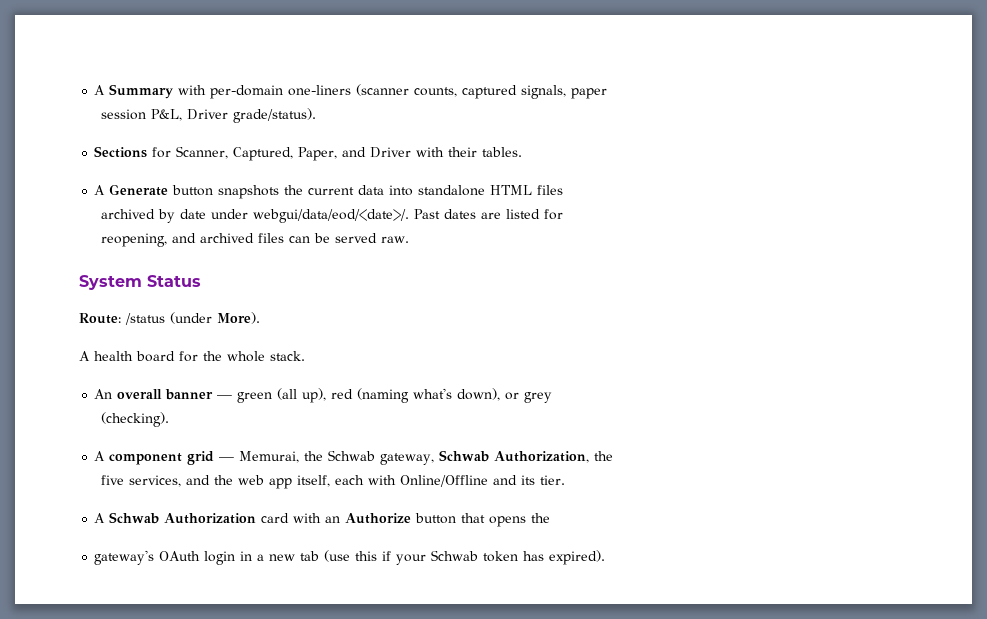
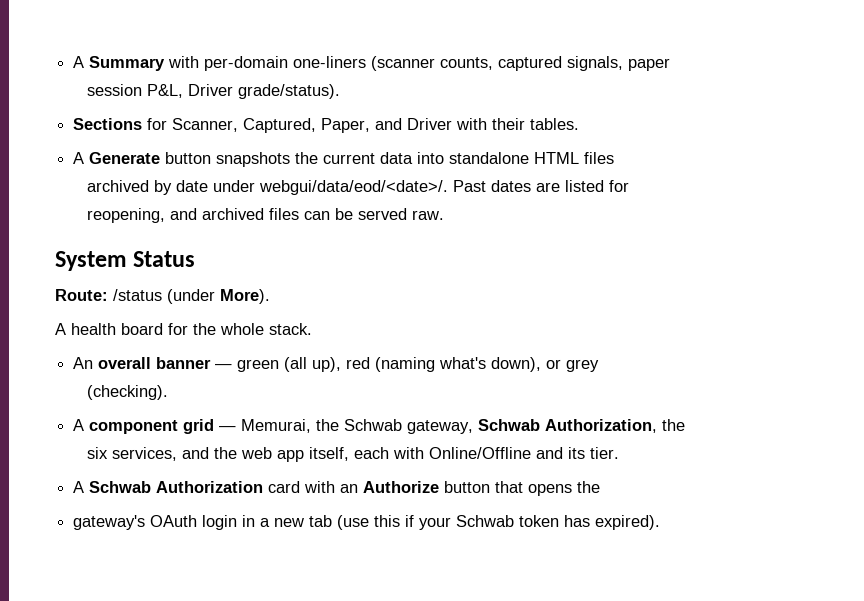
- five services, and the web app itself, each with Online/Offline and its tier.
+ six services, and the web app itself, each with Online/Offline and its tier.

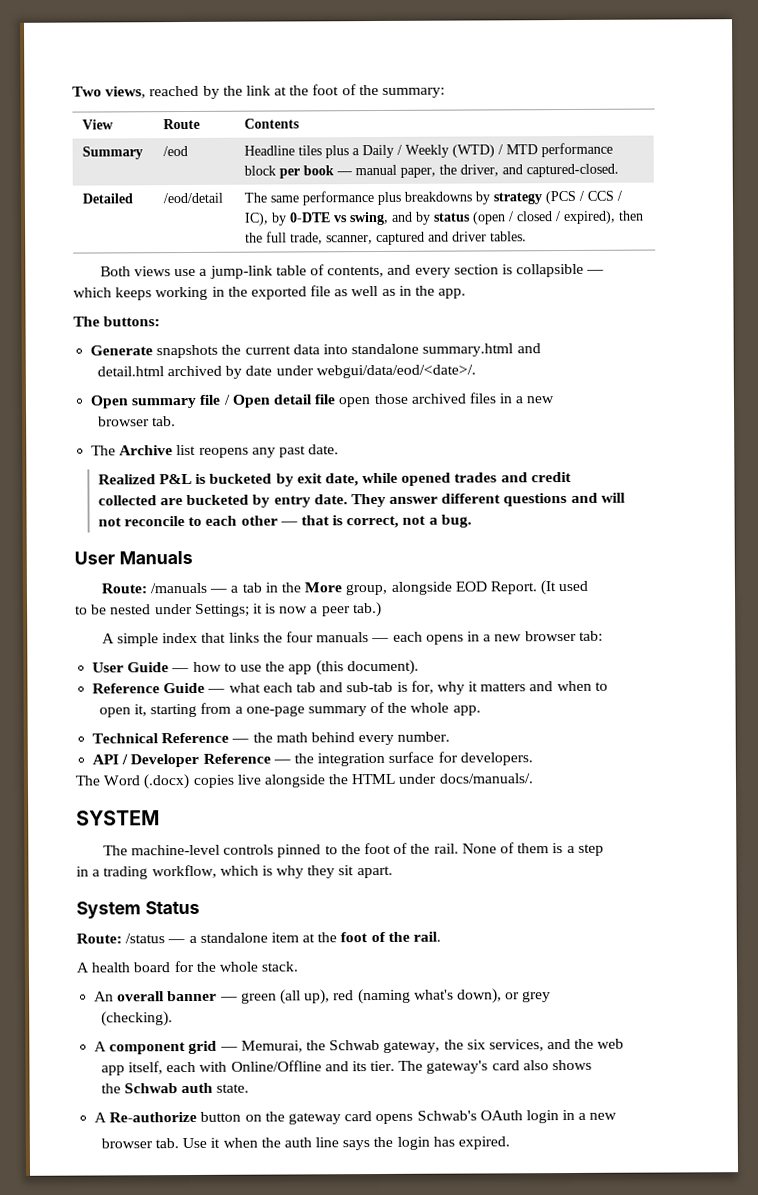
- A Summary with per-domain one-liners (scanner counts, captured signals, paper
- session P&L, Driver grade/status).
- Sections for Scanner, Captured, Paper, and Driver with their tables.
- A Generate button snapshots the current data into standalone HTML files
- archived by date under webgui/data/eod/<date>/. Past dates are listed for
- reopening, and archived files can be served raw.
+ Two views, reached by the link at the foot of the summary:
+ View | Route | Contents
+ Summary | /eod | Headline tiles plus a Daily / Weekly (WTD) / MTD performance block per book — manual paper, the driver, and captured-closed.
+ Detailed | /eod/detail | The same performance plus breakdowns by strategy (PCS / CCS / IC), by 0-DTE vs swing, and by status (open / closed / expired), then the full trade, scanner, captured and driver tables.
+ Both views use a jump-link table of contents, and every section is collapsible —
+ which keeps working in the exported file as well as in the app.
+ The buttons:
+ Generate snapshots the current data into standalone summary.html and
+ detail.html archived by date under webgui/data/eod/<date>/.
+ Open summary file / Open detail file open those archived files in a new
+ browser tab.
+ The Archive list reopens any past date.
+ Realized P&L is bucketed by exit date, while opened trades and credit
+ collected are bucketed by entry date. They answer different questions and will
+ not reconcile to each other — that is correct, not a bug.
+ User Manuals
+ Route: /manuals — a tab in the More group, alongside EOD Report. (It used
+ to be nested under Settings; it is now a peer tab.)
+ A simple index that links the four manuals — each opens in a new browser tab:
+ User Guide — how to use the app (this document).
+ Reference Guide — what each tab and sub-tab is for, why it matters and when to
+ open it, starting from a one-page summary of the whole app.
+ Technical Reference — the math behind every number.
+ API / Developer Reference — the integration surface for developers.
+ The Word (.docx) copies live alongside the HTML under docs/manuals/.
+ SYSTEM
+ The machine-level controls pinned to the foot of the rail. None of them is a step
+ in a trading workflow, which is why they sit apart.
  System Status
- Route: /status (under More).
+ Route: /status — a standalone item at the foot of the rail.
- A component grid — Memurai, the Schwab gateway, Schwab Authorization, the
- six services, and the web app itself, each with Online/Offline and its tier.
- A Schwab Authorization card with an Authorize button that opens the
- gateway's OAuth login in a new tab (use this if your Schwab token has expired).
+ A component grid — Memurai, the Schwab gateway, the six services, and the web
+ app itself, each with Online/Offline and its tier. The gateway's card also shows
+ the Schwab auth state.
+ A Re-authorize button on the gateway card opens Schwab's OAuth login in a new
+ browser tab. Use it when the auth line says the login has expired.

